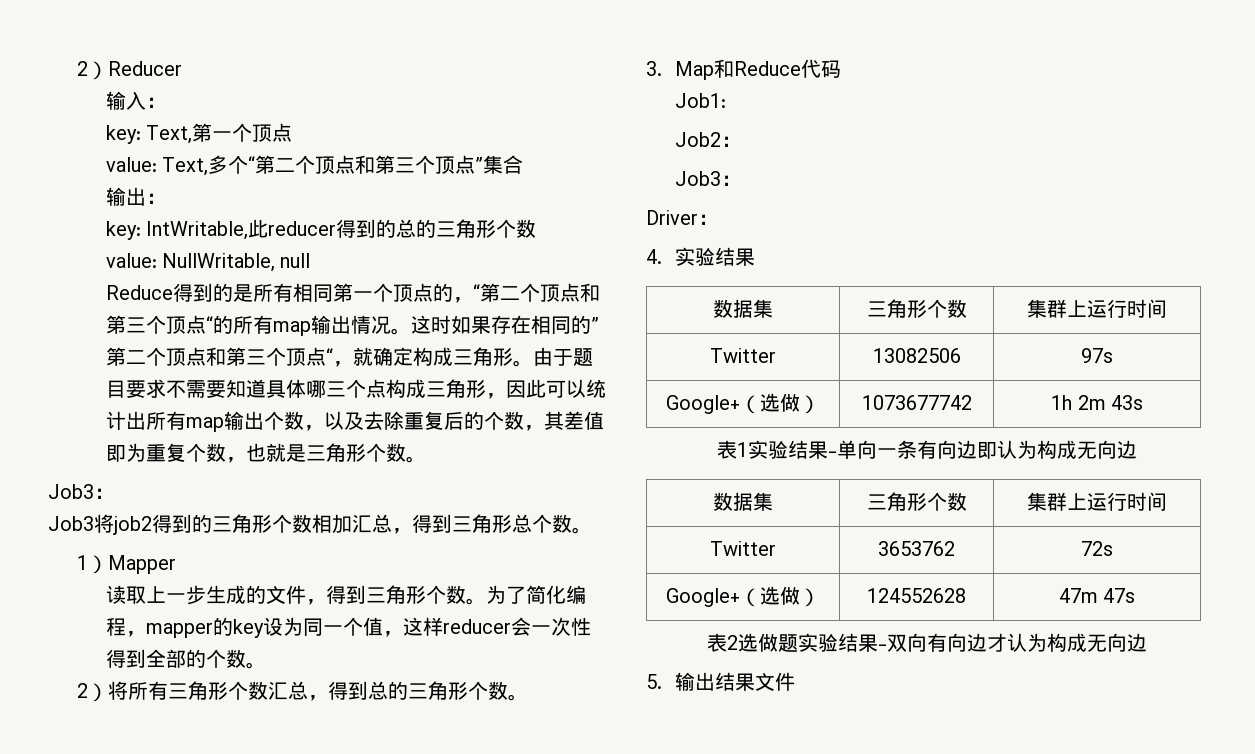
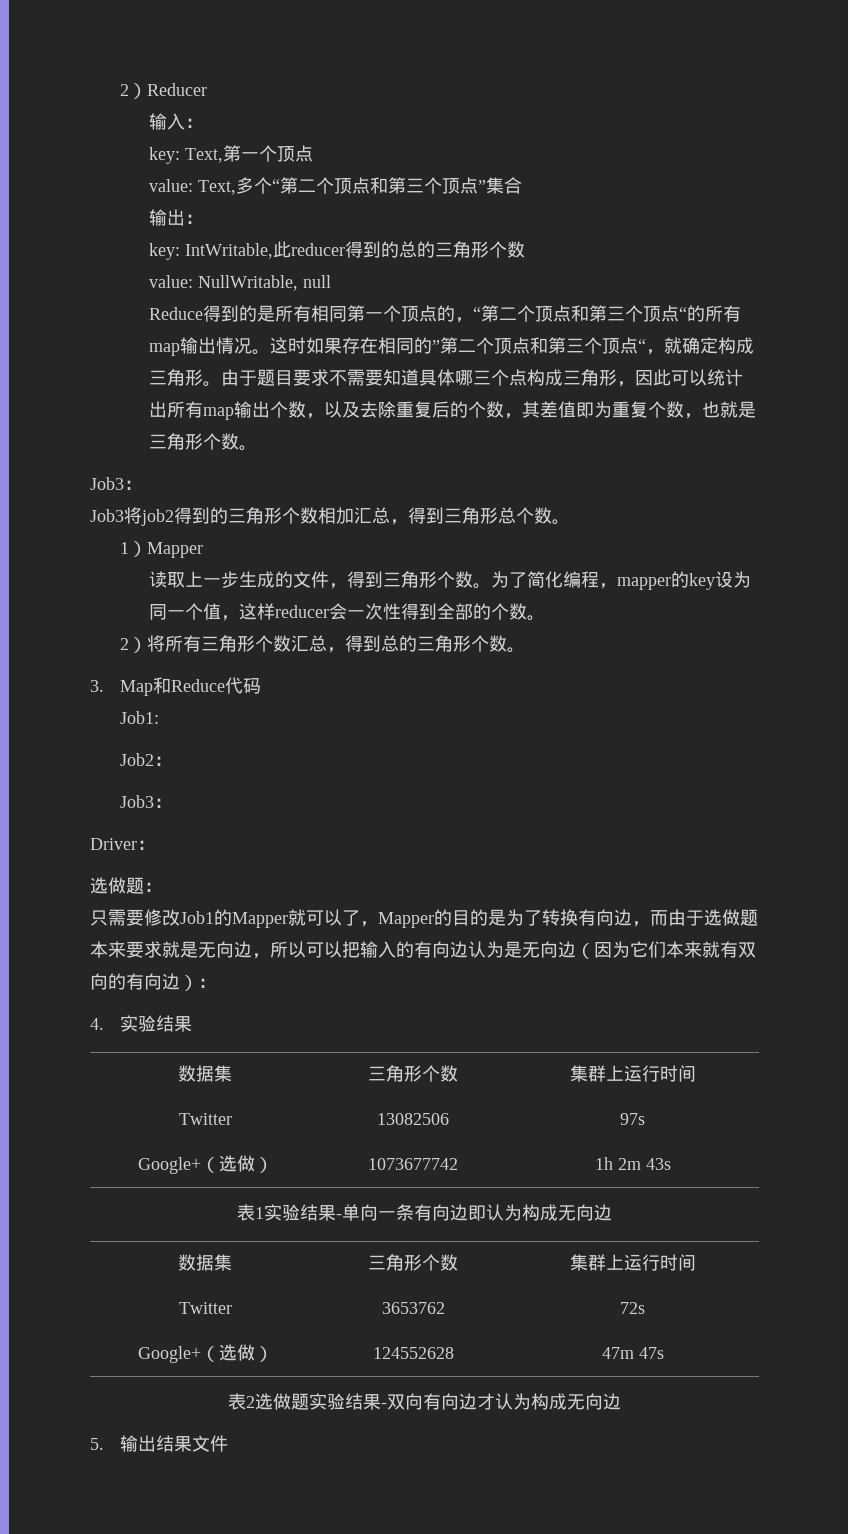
+ 选做题：
+ 只需要修改Job1的Mapper就可以了，Mapper的目的是为了转换有向边，而由于选做题本来要求就是无向边，所以可以把输入的有向边认为是无向边（因为它们本来就有双向的有向边）：

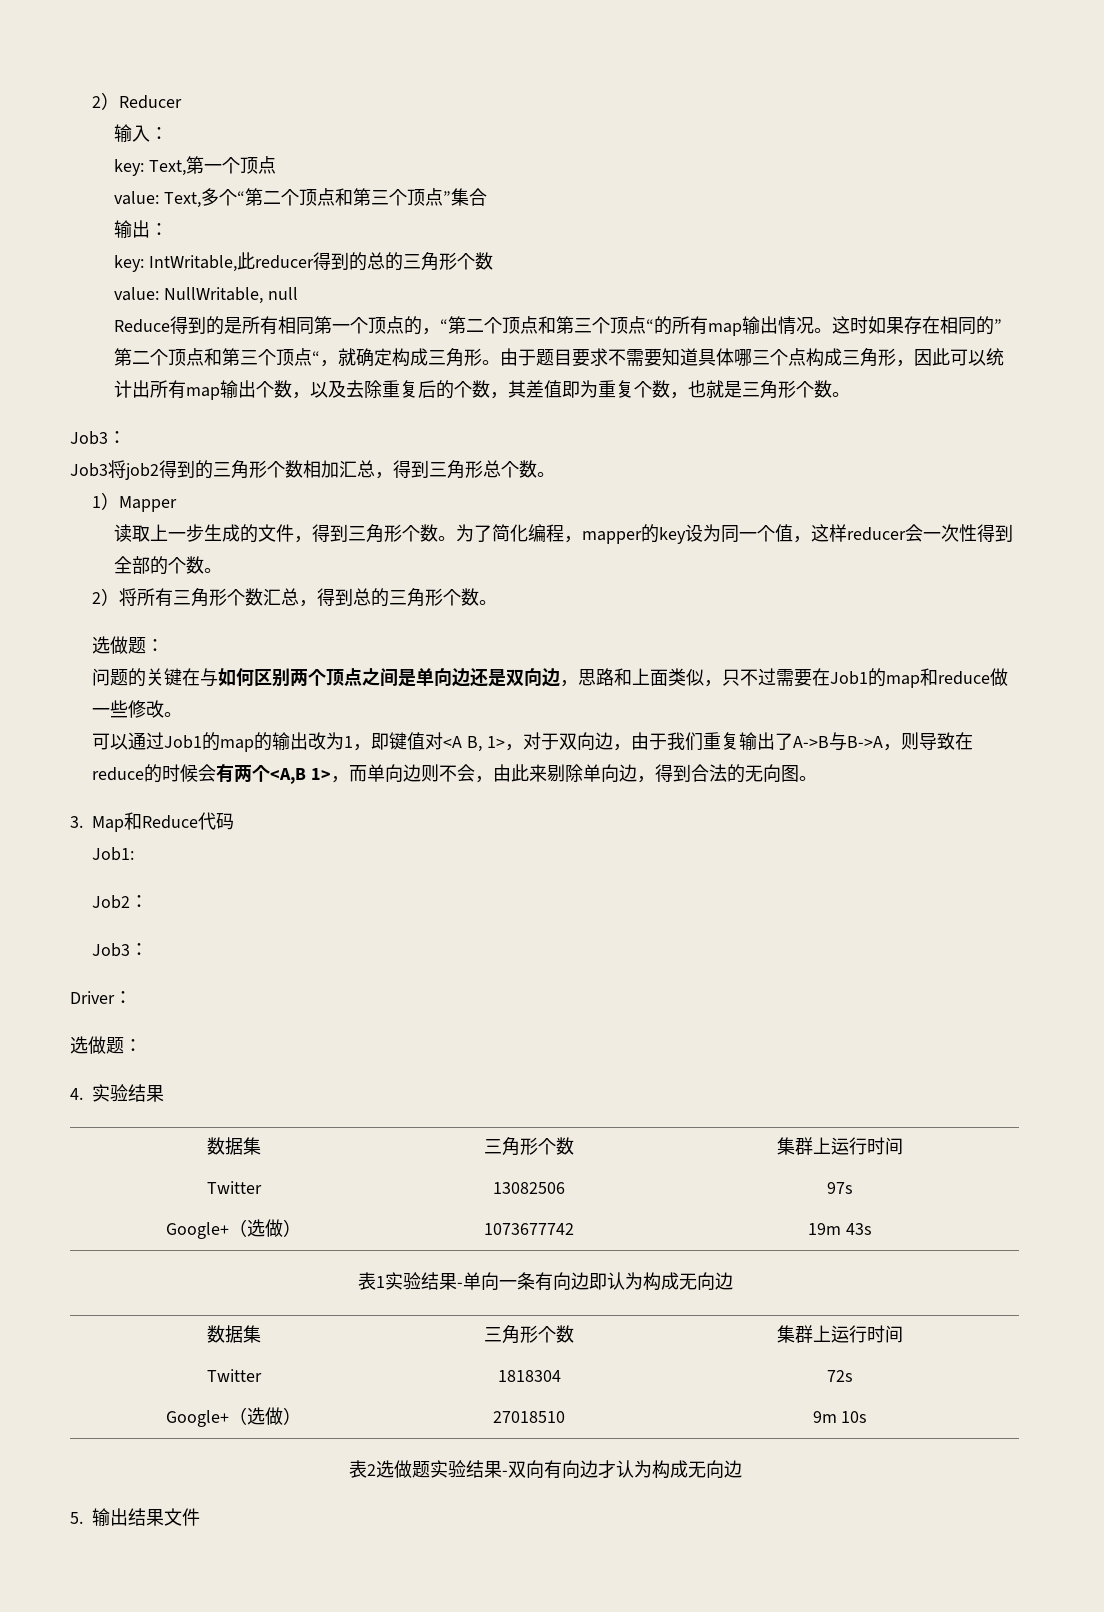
  2）将所有三角形个数汇总，得到总的三角形个数。
+ 选做题：
+ 问题的关键在与如何区别两个顶点之间是单向边还是双向边，思路和上面类似，只不过需要在Job1的map和reduce做一些修改。
+ 可以通过Job1的map的输出改为1，即键值对<A B, 1>，对于双向边，由于我们重复输出了A->B与B->A，则导致在reduce的时候会有两个<A,B 1>，而单向边则不会，由此来剔除单向边，得到合法的无向图。
- 只需要修改Job1的Mapper就可以了，Mapper的目的是为了转换有向边，而由于选做题本来要求就是无向边，所以可以把输入的有向边认为是无向边（因为它们本来就有双向的有向边）：
- Google+（选做） | 1073677742 | 1h 2m 43s
+ Google+（选做） | 1073677742 | 19m 43s
- Twitter | 3653762 | 72s
+ Twitter | 1818304 | 72s
- Google+（选做） | 124552628 | 47m 47s
+ Google+（选做） | 27018510 | 9m 10s

